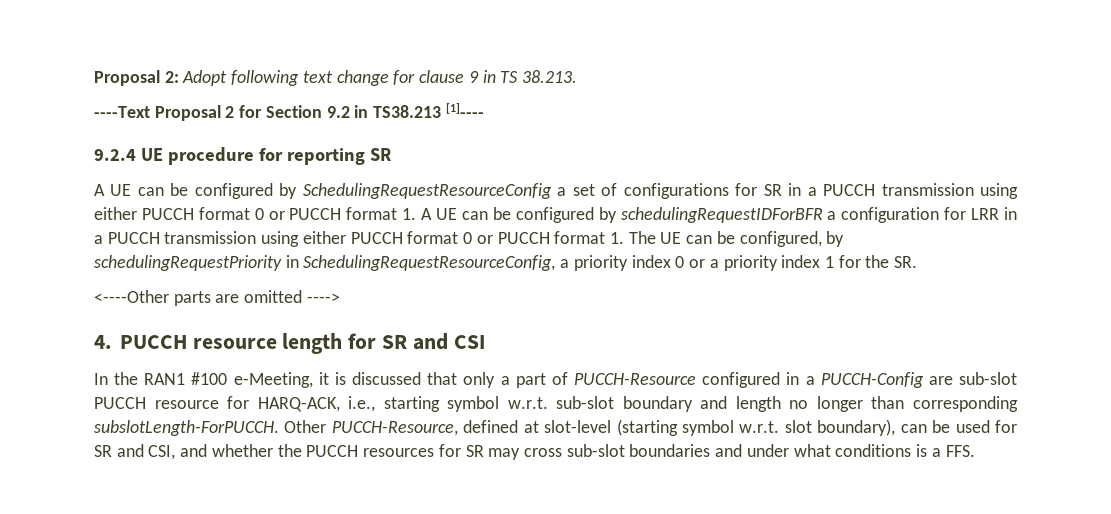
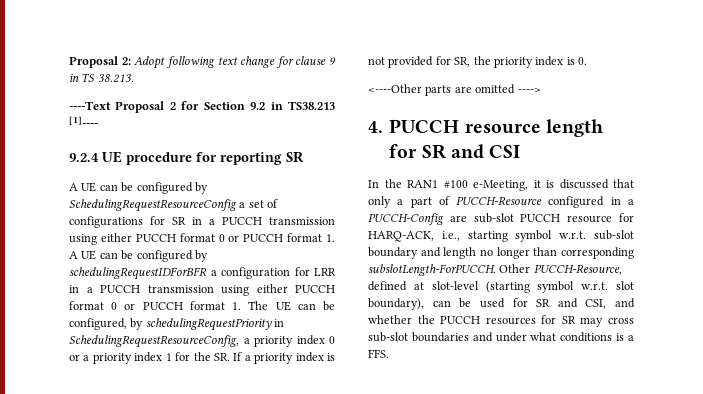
- A UE can be configured by SchedulingRequestResourceConfig a set of configurations for SR in a PUCCH transmission using either PUCCH format 0 or PUCCH format 1. A UE can be configured by schedulingRequestIDForBFR a configuration for LRR in a PUCCH transmission using either PUCCH format 0 or PUCCH format 1. The UE can be configured, by schedulingRequestPriority in SchedulingRequestResourceConfig, a priority index 0 or a priority index 1 for the SR.
+ A UE can be configured by SchedulingRequestResourceConfig a set of configurations for SR in a PUCCH transmission using either PUCCH format 0 or PUCCH format 1. A UE can be configured by schedulingRequestIDForBFR a configuration for LRR in a PUCCH transmission using either PUCCH format 0 or PUCCH format 1. The UE can be configured, by schedulingRequestPriority in SchedulingRequestResourceConfig, a priority index 0 or a priority index 1 for the SR. If a priority index is not provided for SR, the priority index is 0.

